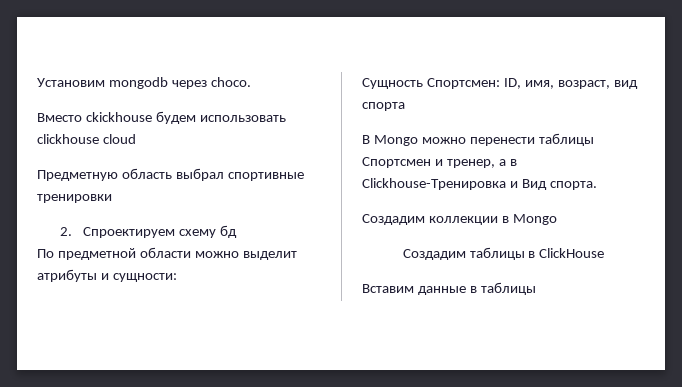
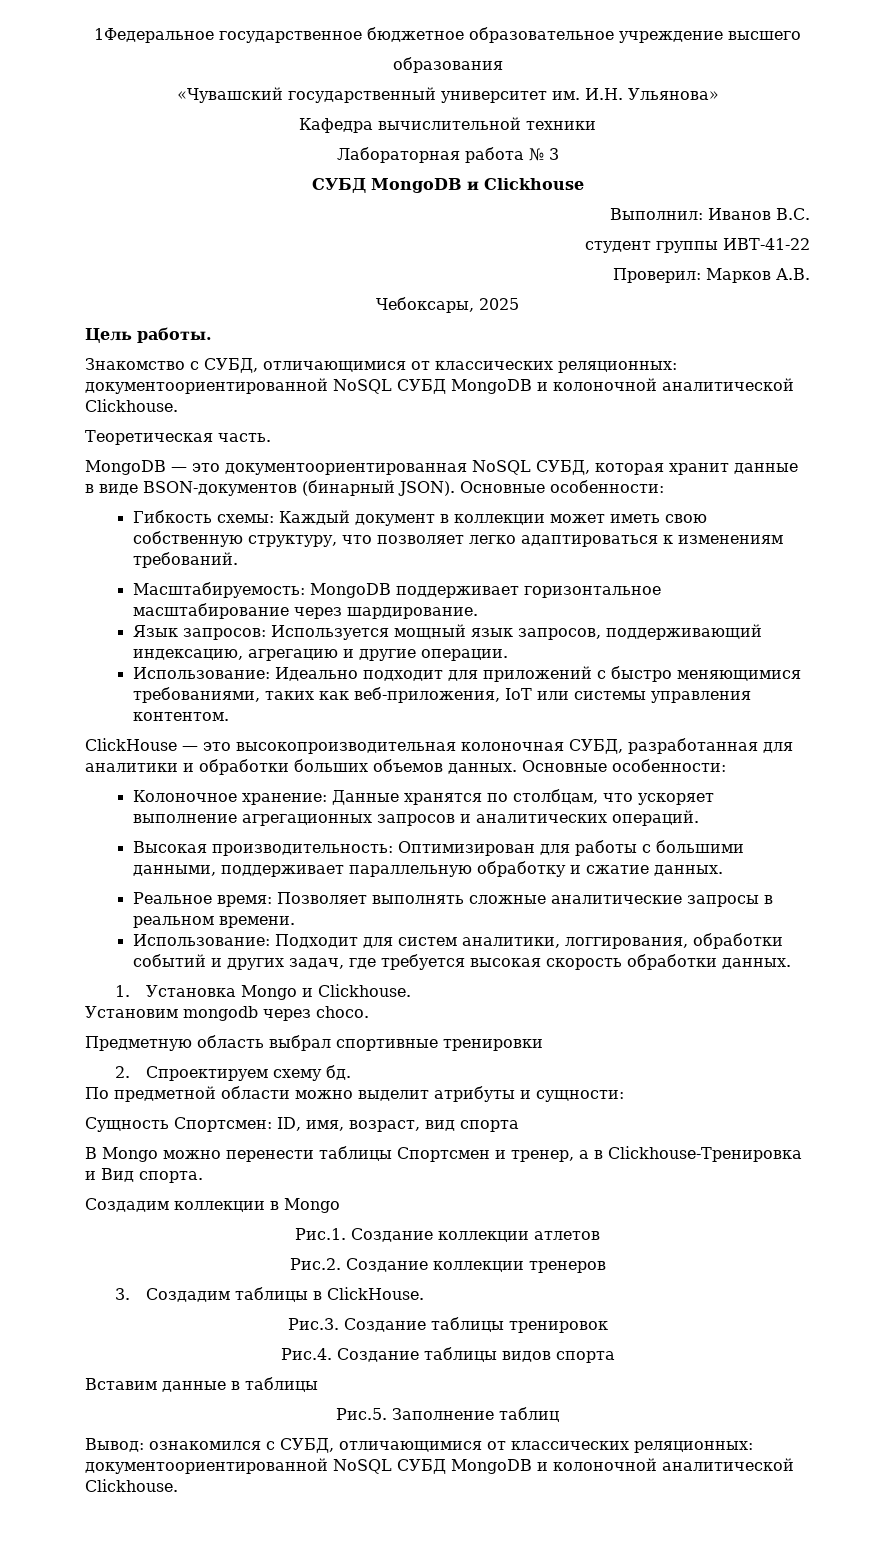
+ 1Федеральное государственное бюджетное образовательное учреждение высшего
+ образования
+ «Чувашский государственный университет им. И.Н. Ульянова»
+ Кафедра вычислительной техники
+ Лабораторная работа № 3
+ СУБД MongoDB и Clickhouse
+ Выполнил: Иванов В.С.
+ студент группы ИВТ-41-22
+ Проверил: Марков А.В.
+ Чебоксары, 2025
+ Цель работы.
+ Знакомство с СУБД, отличающимися от классических реляционных: документоориентированной NoSQL СУБД MongoDB и колоночной аналитической Clickhouse.
+ Теоретическая часть.
+ MongoDB — это документоориентированная NoSQL СУБД, которая хранит данные в виде BSON-документов (бинарный JSON). Основные особенности:
+ Гибкость схемы: Каждый документ в коллекции может иметь свою собственную структуру, что позволяет легко адаптироваться к изменениям требований.
+ Масштабируемость: MongoDB поддерживает горизонтальное масштабирование через шардирование.
+ Язык запросов: Используется мощный язык запросов, поддерживающий индексацию, агрегацию и другие операции.
+ Использование: Идеально подходит для приложений с быстро меняющимися требованиями, таких как веб-приложения, IoT или системы управления контентом.
+ ClickHouse — это высокопроизводительная колоночная СУБД, разработанная для аналитики и обработки больших объемов данных. Основные особенности:
+ Колоночное хранение: Данные хранятся по столбцам, что ускоряет выполнение агрегационных запросов и аналитических операций.
+ Высокая производительность: Оптимизирован для работы с большими данными, поддерживает параллельную обработку и сжатие данных.
+ Реальное время: Позволяет выполнять сложные аналитические запросы в реальном времени.
+ Использование: Подходит для систем аналитики, логгирования, обработки событий и других задач, где требуется высокая скорость обработки данных.
+ 1. Установка Mongo и Clickhouse.
  Установим mongodb через choco.
- Вместо ckickhouse будем использовать clickhouse cloud
- 2. Спроектируем схему бд
+ 2. Спроектируем схему бд.
- Создадим таблицы в ClickHouse
+ Рис.1. Создание коллекции атлетов
+ Рис.2. Создание коллекции тренеров
+ 3. Создадим таблицы в ClickHouse.
+ Рис.3. Создание таблицы тренировок
+ Рис.4. Создание таблицы видов спорта
  Вставим данные в таблицы
+ Рис.5. Заполнение таблиц
+ Вывод: ознакомился с СУБД, отличающимися от классических реляционных: документоориентированной NoSQL СУБД MongoDB и колоночной аналитической Clickhouse.

